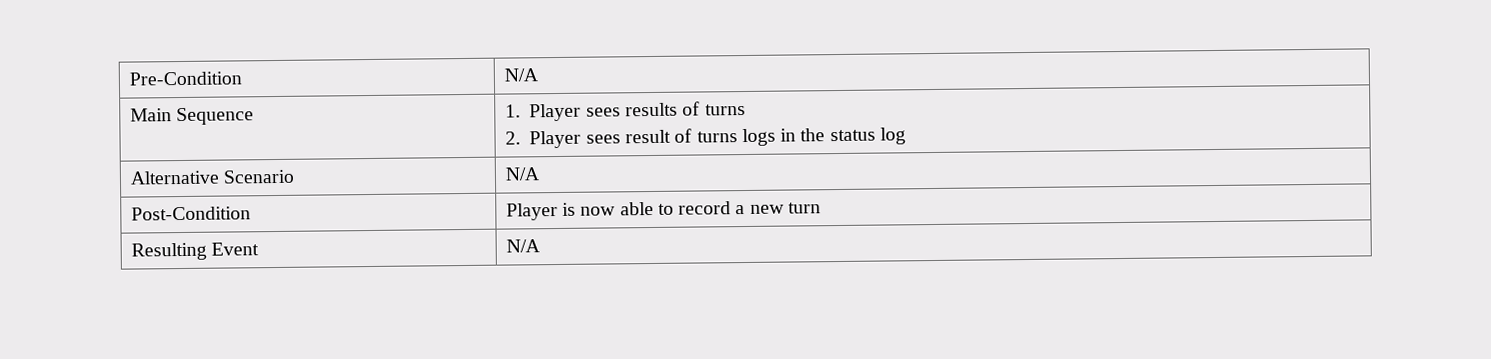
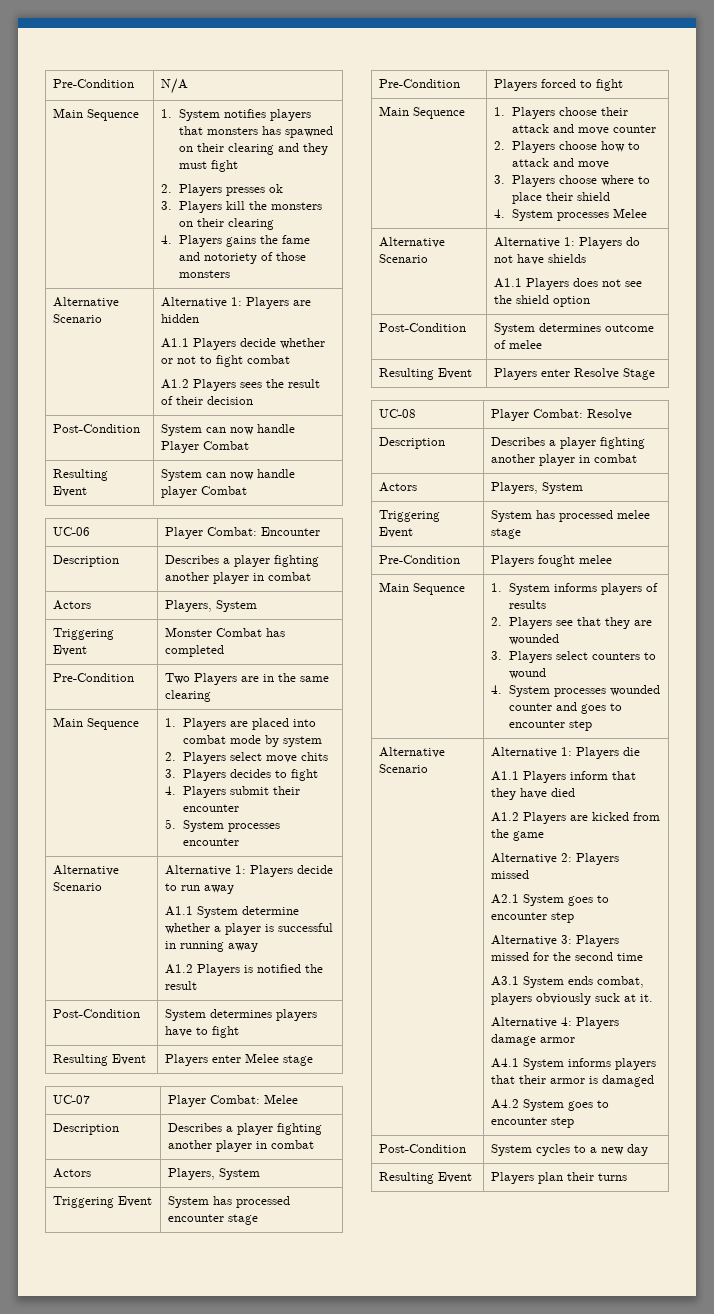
- Main Sequence | 1. Player sees results of turns
- 2. Player sees result of turns logs in the status log
- Alternative Scenario | N/A
- Post-Condition | Player is now able to record a new turn
- Resulting Event | N/A
+ Main Sequence | 1. System notifies players that monsters has spawned on their clearing and they must fight
+ 2. Players presses ok
+ 3. Players kill the monsters on their clearing
+ 4. Players gains the fame and notoriety of those monsters
+ Alternative Scenario | Alternative 1: Players are hidden
+ A1.1 Players decide whether or not to fight combat
+ A1.2 Players sees the result of their decision
+ Post-Condition | System can now handle Player Combat
+ Resulting Event | System can now handle player Combat
+ UC-06 | Player Combat: Encounter
+ Description | Describes a player fighting another player in combat
+ Actors | Players, System
+ Triggering Event | Monster Combat has completed
+ Pre-Condition | Two Players are in the same clearing
+ Main Sequence | 1. Players are placed into combat mode by system
+ 2. Players select move chits
+ 3. Players decides to fight
+ 4. Players submit their encounter
+ 5. System processes encounter
+ Alternative Scenario | Alternative 1: Players decide to run away
+ A1.1 System determine whether a player is successful in running away
+ A1.2 Players is notified the result
+ Post-Condition | System determines players have to fight
+ Resulting Event | Players enter Melee stage
+ UC-07 | Player Combat: Melee
+ Description | Describes a player fighting another player in combat
+ Actors | Players, System
+ Triggering Event | System has processed encounter stage
+ Pre-Condition | Players forced to fight
+ Main Sequence | 1. Players choose their attack and move counter
+ 2. Players choose how to attack and move
+ 3. Players choose where to place their shield
+ 4. System processes Melee
+ Alternative Scenario | Alternative 1: Players do not have shields
+ A1.1 Players does not see the shield option
+ Post-Condition | System determines outcome of melee
+ Resulting Event | Players enter Resolve Stage
+ UC-08 | Player Combat: Resolve
+ Description | Describes a player fighting another player in combat
+ Actors | Players, System
+ Triggering Event | System has processed melee stage
+ Pre-Condition | Players fought melee
+ Main Sequence | 1. System informs players of results
+ 2. Players see that they are wounded
+ 3. Players select counters to wound
+ 4. System processes wounded counter and goes to encounter step
+ Alternative Scenario | Alternative 1: Players die
+ A1.1 Players inform that they have died
+ A1.2 Players are kicked from the game
+ Alternative 2: Players missed
+ A2.1 System goes to encounter step
+ Alternative 3: Players missed for the second time
+ A3.1 System ends combat, players obviously suck at it.
+ Alternative 4: Players damage armor
+ A4.1 System informs players that their armor is damaged
+ A4.2 System goes to encounter step
+ Post-Condition | System cycles to a new day
+ Resulting Event | Players plan their turns

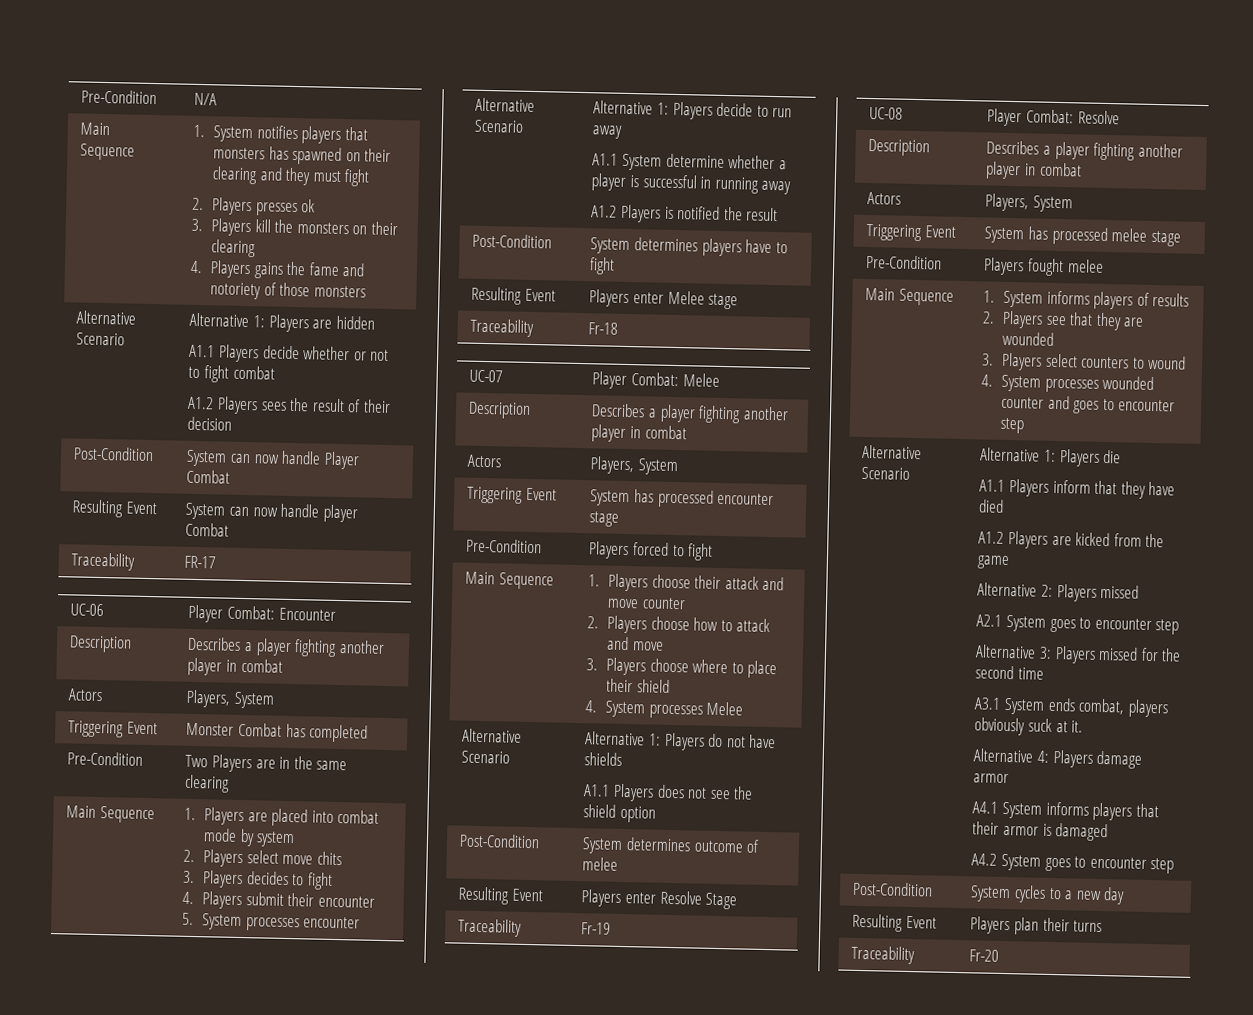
+ Traceability | FR-17
+ Traceability | Fr-18
+ Traceability | Fr-19
+ Traceability | Fr-20

